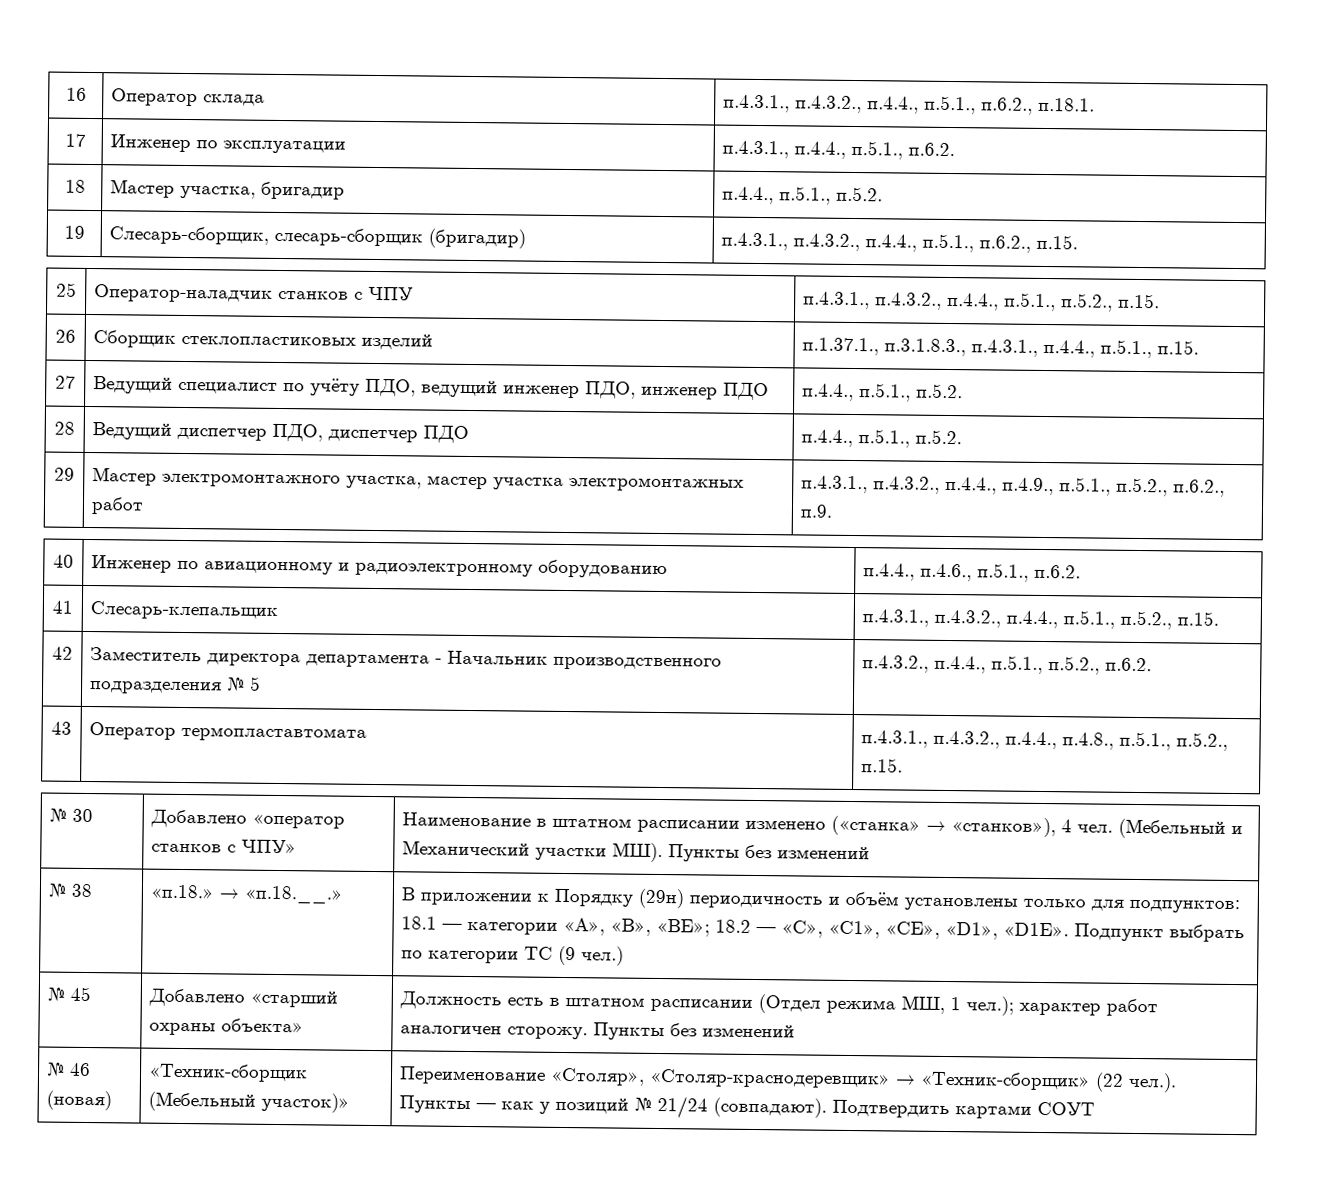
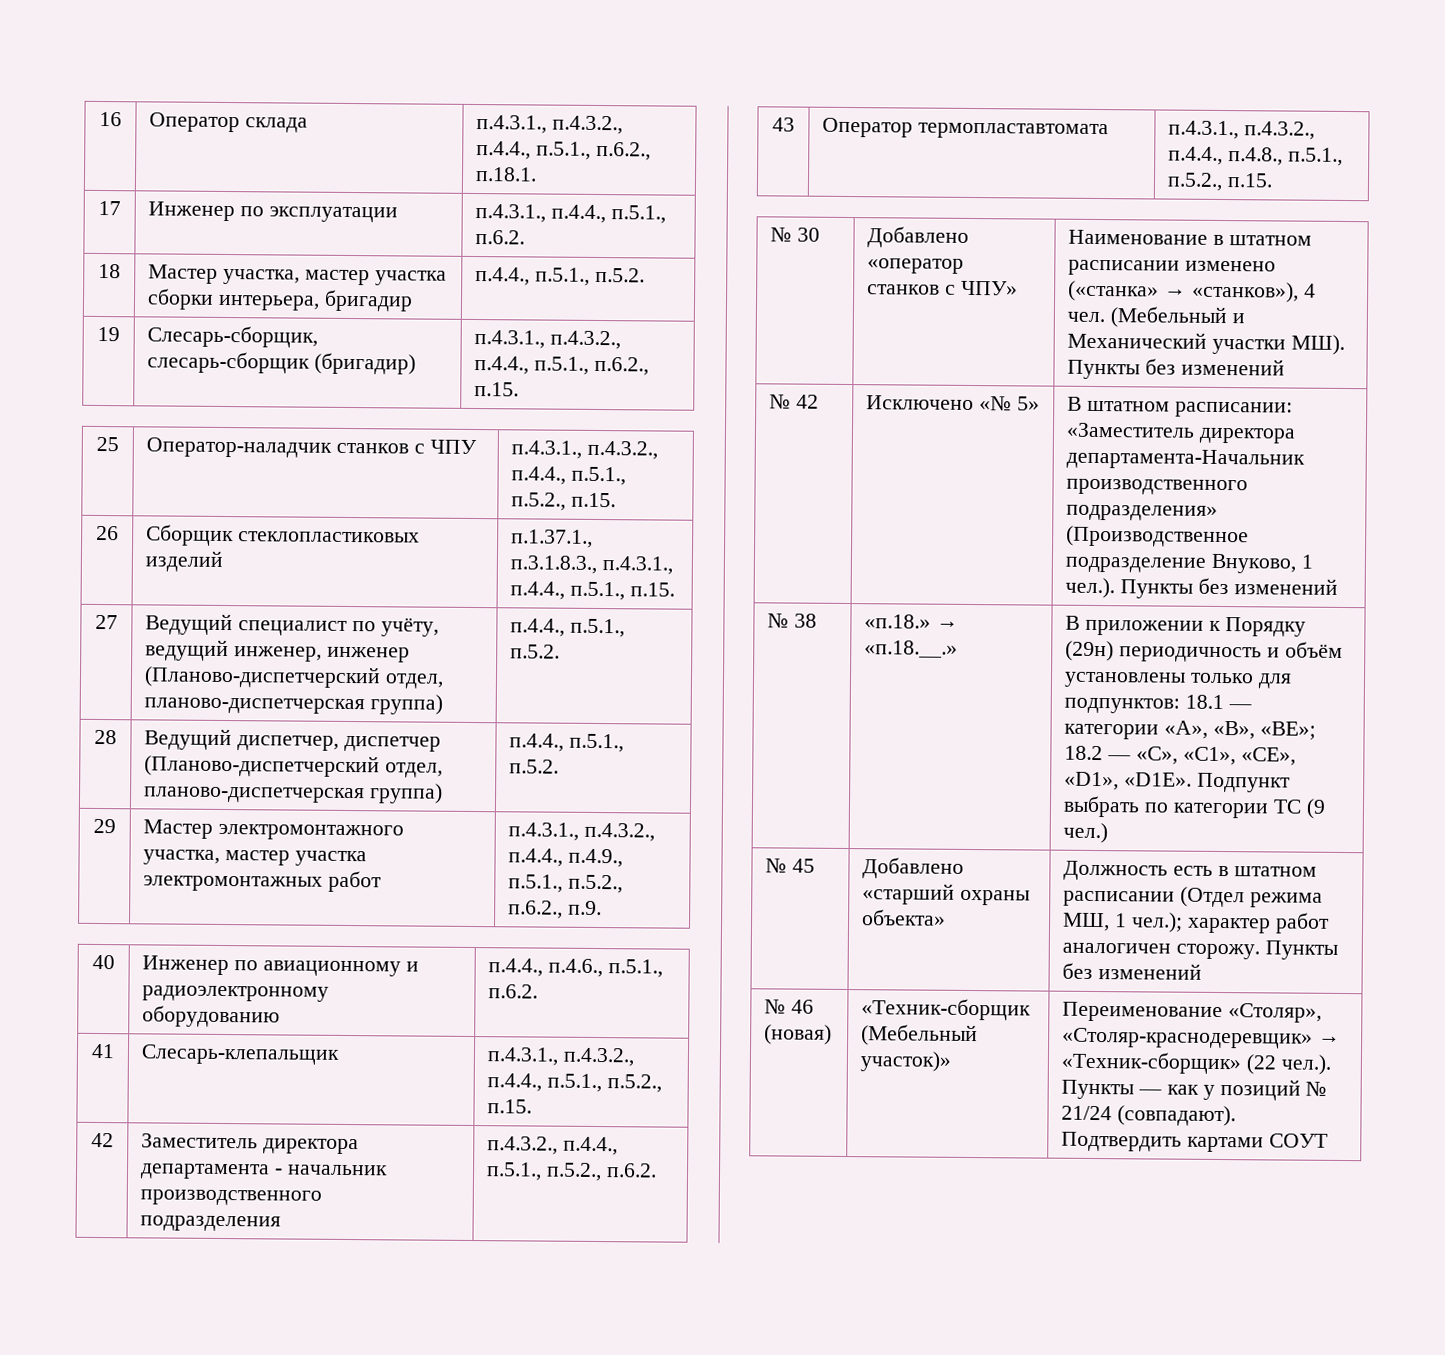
- 18 | Мастер участка, бригадир | п.4.4., п.5.1., п.5.2.
+ 18 | Мастер участка, мастер участка сборки интерьера, бригадир | п.4.4., п.5.1., п.5.2.
- 27 | Ведущий специалист по учёту ПДО, ведущий инженер ПДО, инженер ПДО | п.4.4., п.5.1., п.5.2.
+ 27 | Ведущий специалист по учёту, ведущий инженер, инженер (Планово-диспетчерский отдел, планово-диспетчерская группа) | п.4.4., п.5.1., п.5.2.
- 28 | Ведущий диспетчер ПДО, диспетчер ПДО | п.4.4., п.5.1., п.5.2.
+ 28 | Ведущий диспетчер, диспетчер (Планово-диспетчерский отдел, планово-диспетчерская группа) | п.4.4., п.5.1., п.5.2.
- 42 | Заместитель директора департамента - Начальник производственного подразделения № 5 | п.4.3.2., п.4.4., п.5.1., п.5.2., п.6.2.
+ 42 | Заместитель директора департамента - начальник производственного подразделения | п.4.3.2., п.4.4., п.5.1., п.5.2., п.6.2.
+ № 42 | Исключено «№ 5» | В штатном расписании: «Заместитель директора департамента-Начальник производственного подразделения» (Производственное подразделение Внуково, 1 чел.). Пункты без изменений

